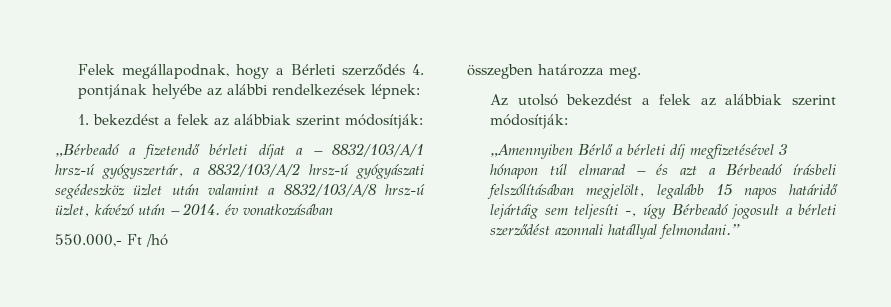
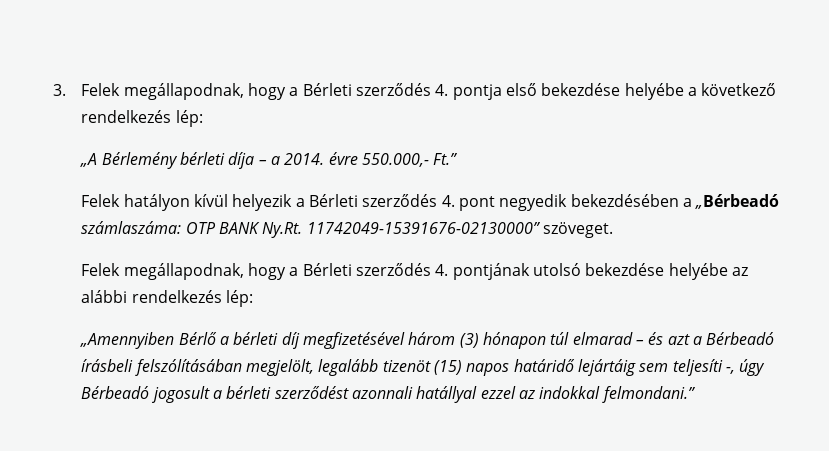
+ 3. Felek megállapodnak, hogy a Bérleti szerződés 4. pontja első bekezdése helyébe a következő rendelkezés lép:
+ „A Bérlemény bérleti díja – a 2014. évre 550.000,- Ft.”
+ Felek hatályon kívül helyezik a Bérleti szerződés 4. pont negyedik bekezdésében a „Bérbeadó számlaszáma: OTP BANK Ny.Rt. 11742049-15391676-02130000” szöveget.
- Felek megállapodnak, hogy a Bérleti szerződés 4. pontjának helyébe az alábbi rendelkezések lépnek:
- 1. bekezdést a felek az alábbiak szerint módosítják:
- „Bérbeadó a fizetendő bérleti díjat a – 8832/103/A/1 hrsz-ú gyógyszertár, a 8832/103/A/2 hrsz-ú gyógyászati segédeszköz üzlet után valamint a 8832/103/A/8 hrsz-ú üzlet, kávézó után – 2014. év vonatkozásában
- 550.000,- Ft /hó
- összegben határozza meg.
- Az utolsó bekezdést a felek az alábbiak szerint módosítják:
+ Felek megállapodnak, hogy a Bérleti szerződés 4. pontjának utolsó bekezdése helyébe az alábbi rendelkezés lép:
- „Amennyiben Bérlő a bérleti díj megfizetésével 3 hónapon túl elmarad – és azt a Bérbeadó írásbeli felszólításában megjelölt, legalább 15 napos határidő lejártáig sem teljesíti -, úgy Bérbeadó jogosult a bérleti szerződést azonnali hatállyal felmondani.”
+ „Amennyiben Bérlő a bérleti díj megfizetésével három (3) hónapon túl elmarad – és azt a Bérbeadó írásbeli felszólításában megjelölt, legalább tizenöt (15) napos határidő lejártáig sem teljesíti -, úgy Bérbeadó jogosult a bérleti szerződést azonnali hatállyal ezzel az indokkal felmondani.”

